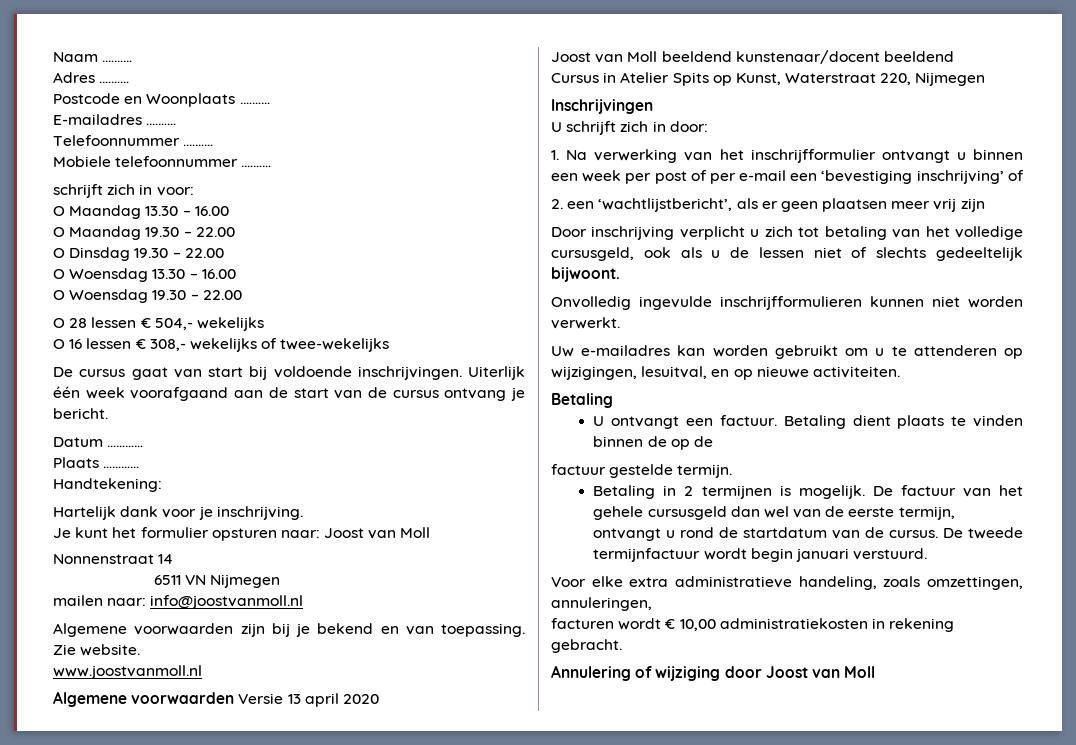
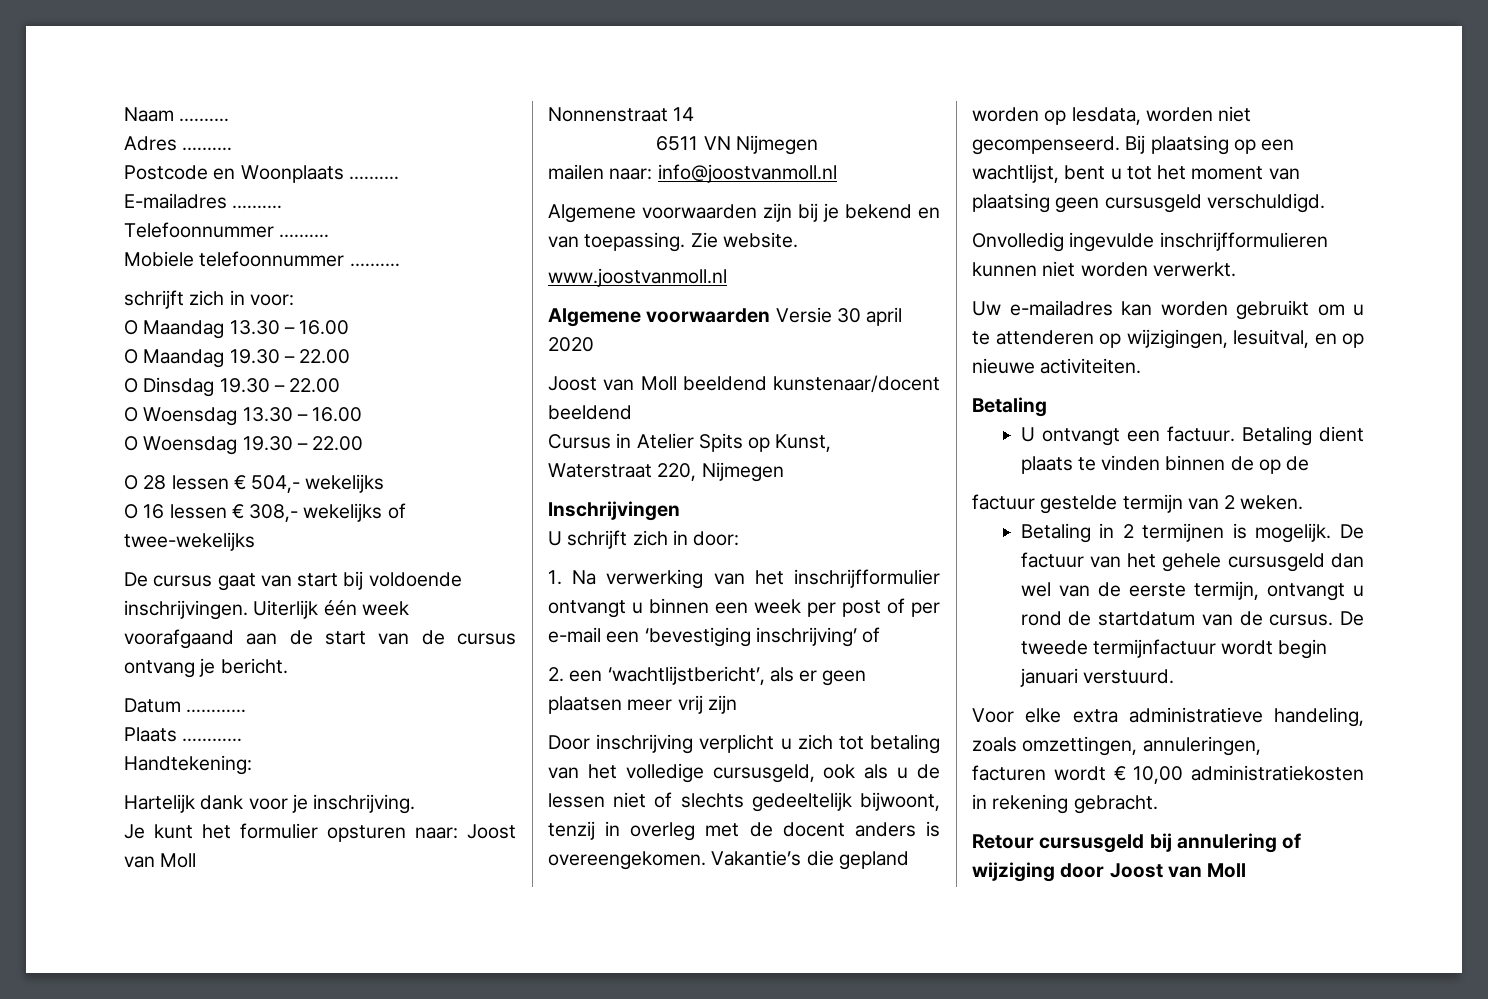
- Algemene voorwaarden Versie 13 april 2020
+ Algemene voorwaarden Versie 30 april 2020
- Door inschrijving verplicht u zich tot betaling van het volledige cursusgeld, ook als u de lessen niet of slechts gedeeltelijk bijwoont.
+ Door inschrijving verplicht u zich tot betaling van het volledige cursusgeld, ook als u de lessen niet of slechts gedeeltelijk bijwoont, tenzij in overleg met de docent anders is overeengekomen. Vakantie’s die gepland worden op lesdata, worden niet gecompenseerd. Bij plaatsing op een wachtlijst, bent u tot het moment van plaatsing geen cursusgeld verschuldigd.
- factuur gestelde termijn.
+ factuur gestelde termijn van 2 weken.
- Annulering of wijziging door Joost van Moll
+ Retour cursusgeld bij annulering of wijziging door Joost van Moll

